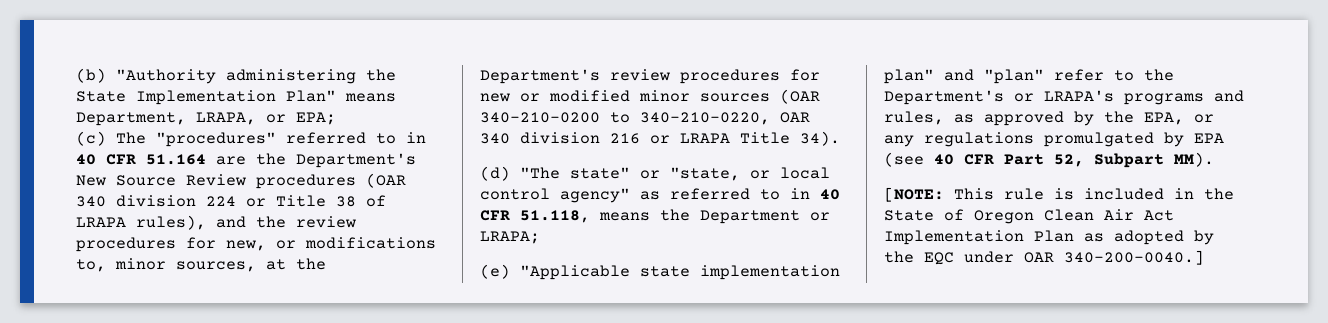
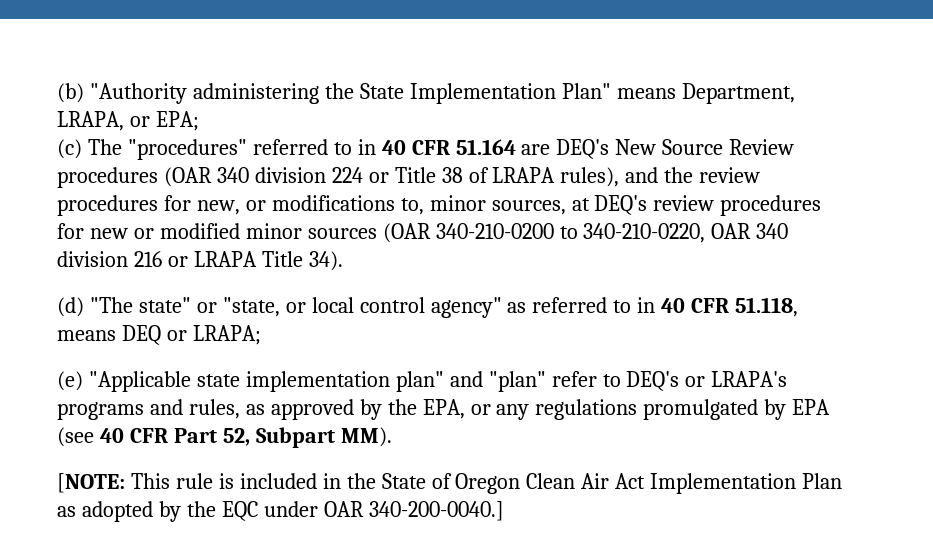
- (c) The "procedures" referred to in 40 CFR 51.164 are the Department's New Source Review procedures (OAR 340 division 224 or Title 38 of LRAPA rules), and the review procedures for new, or modifications to, minor sources, at the Department's review procedures for new or modified minor sources (OAR 340-210-0200 to 340-210-0220, OAR 340 division 216 or LRAPA Title 34).
+ (c) The "procedures" referred to in 40 CFR 51.164 are DEQ's New Source Review procedures (OAR 340 division 224 or Title 38 of LRAPA rules), and the review procedures for new, or modifications to, minor sources, at DEQ's review procedures for new or modified minor sources (OAR 340-210-0200 to 340-210-0220, OAR 340 division 216 or LRAPA Title 34).
- (d) "The state" or "state, or local control agency" as referred to in 40 CFR 51.118, means the Department or LRAPA;
+ (d) "The state" or "state, or local control agency" as referred to in 40 CFR 51.118, means DEQ or LRAPA;
- (e) "Applicable state implementation plan" and "plan" refer to the Department's or LRAPA's programs and rules, as approved by the EPA, or any regulations promulgated by EPA (see 40 CFR Part 52, Subpart MM).
+ (e) "Applicable state implementation plan" and "plan" refer to DEQ's or LRAPA's programs and rules, as approved by the EPA, or any regulations promulgated by EPA (see 40 CFR Part 52, Subpart MM).

